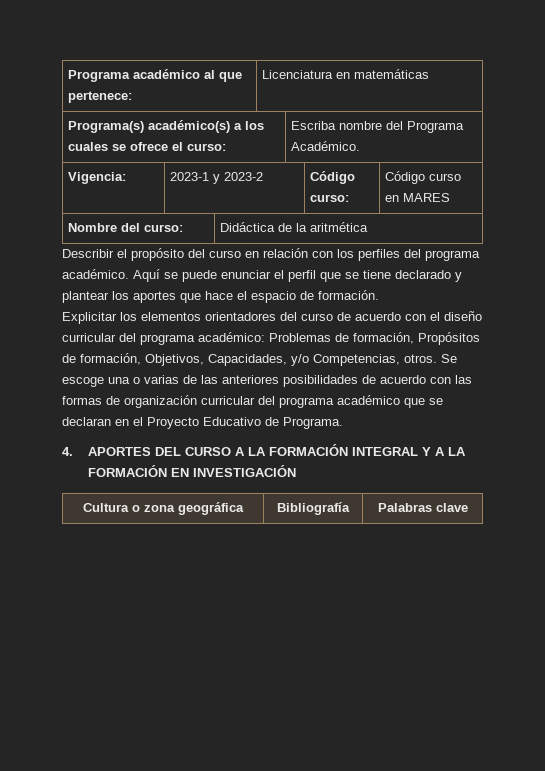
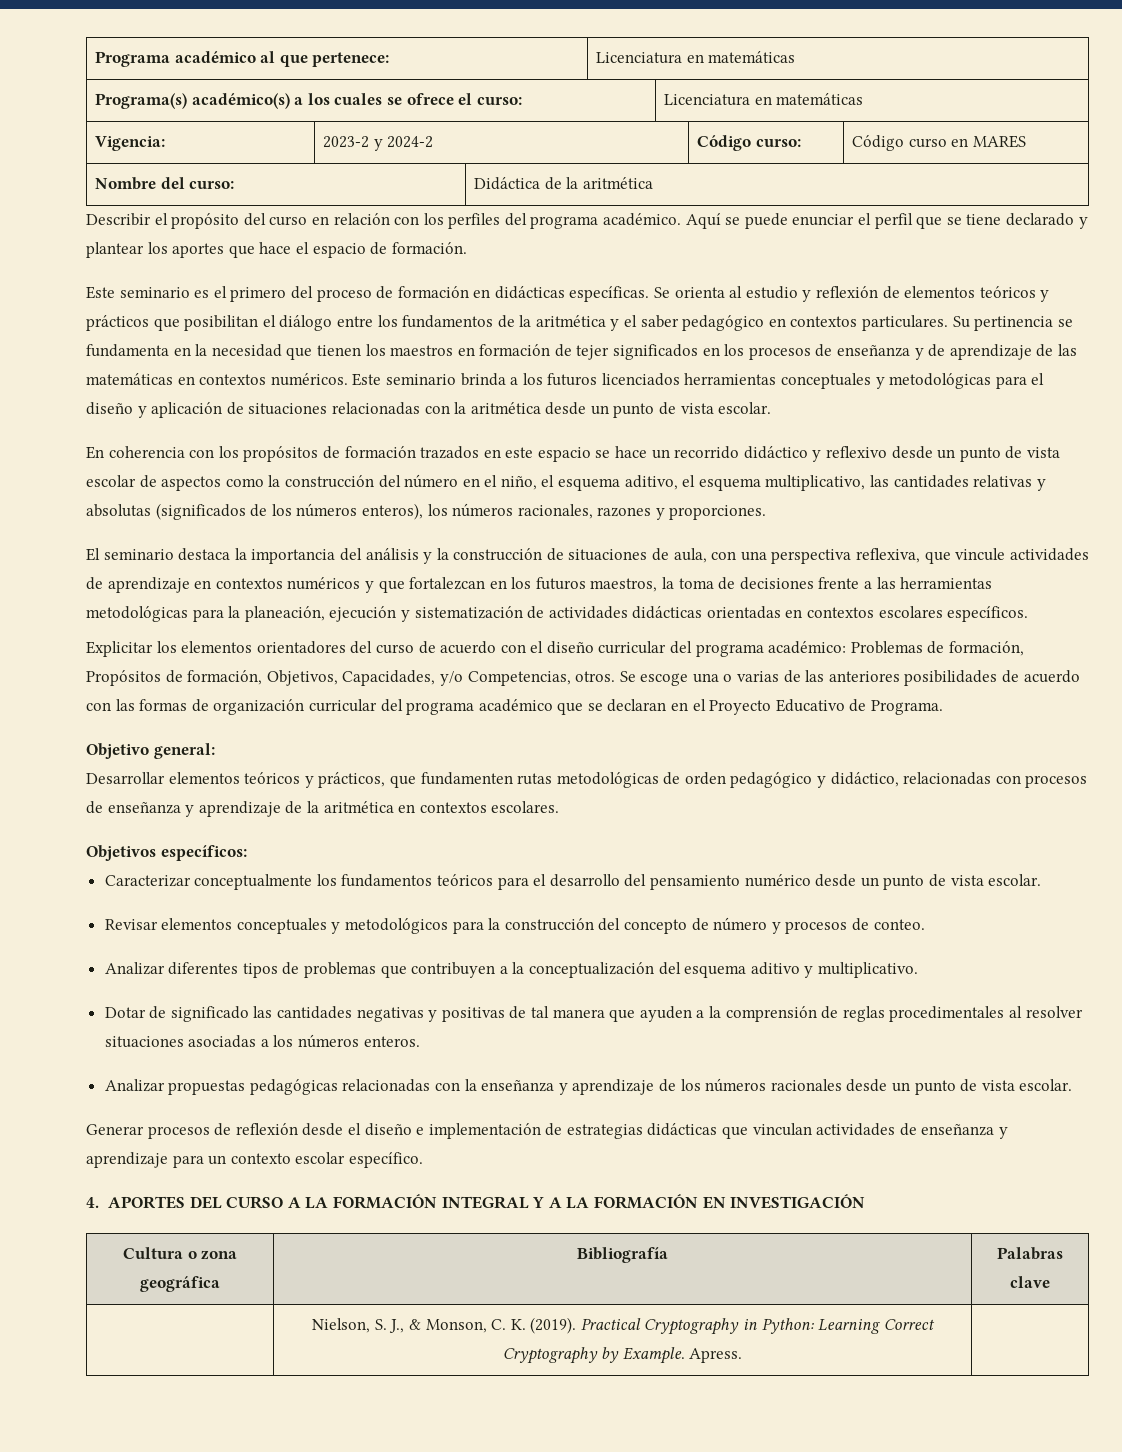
- Programa(s) académico(s) a los cuales se ofrece el curso: | Escriba nombre del Programa Académico.
- Vigencia: | 2023-1 y 2023-2 | Código curso: | Código curso en MARES
+ Programa(s) académico(s) a los cuales se ofrece el curso: | Licenciatura en matemáticas
+ Vigencia: | 2023-2 y 2024-2 | Código curso: | Código curso en MARES
+ Este seminario es el primero del proceso de formación en didácticas específicas. Se orienta al estudio y reflexión de elementos teóricos y prácticos que posibilitan el diálogo entre los fundamentos de la aritmética y el saber pedagógico en contextos particulares. Su pertinencia se fundamenta en la necesidad que tienen los maestros en formación de tejer significados en los procesos de enseñanza y de aprendizaje de las matemáticas en contextos numéricos. Este seminario brinda a los futuros licenciados herramientas conceptuales y metodológicas para el diseño y aplicación de situaciones relacionadas con la aritmética desde un punto de vista escolar.
+ En coherencia con los propósitos de formación trazados en este espacio se hace un recorrido didáctico y reflexivo desde un punto de vista escolar de aspectos como la construcción del número en el niño, el esquema aditivo, el esquema multiplicativo, las cantidades relativas y absolutas (significados de los números enteros), los números racionales, razones y proporciones.
+ El seminario destaca la importancia del análisis y la construcción de situaciones de aula, con una perspectiva reflexiva, que vincule actividades de aprendizaje en contextos numéricos y que fortalezcan en los futuros maestros, la toma de decisiones frente a las herramientas metodológicas para la planeación, ejecución y sistematización de actividades didácticas orientadas en contextos escolares específicos.
+ Objetivo general:
+ Desarrollar elementos teóricos y prácticos, que fundamenten rutas metodológicas de orden pedagógico y didáctico, relacionadas con procesos de enseñanza y aprendizaje de la aritmética en contextos escolares.
+ Objetivos específicos:
+ Caracterizar conceptualmente los fundamentos teóricos para el desarrollo del pensamiento numérico desde un punto de vista escolar.
+ Revisar elementos conceptuales y metodológicos para la construcción del concepto de número y procesos de conteo.
+ Analizar diferentes tipos de problemas que contribuyen a la conceptualización del esquema aditivo y multiplicativo.
+ Dotar de significado las cantidades negativas y positivas de tal manera que ayuden a la comprensión de reglas procedimentales al resolver situaciones asociadas a los números enteros.
+ Analizar propuestas pedagógicas relacionadas con la enseñanza y aprendizaje de los números racionales desde un punto de vista escolar.
+ Generar procesos de reflexión desde el diseño e implementación de estrategias didácticas que vinculan actividades de enseñanza y aprendizaje para un contexto escolar específico.
+ | Nielson, S. J., & Monson, C. K. (2019). Practical Cryptography in Python: Learning Correct Cryptography by Example. Apress. |

